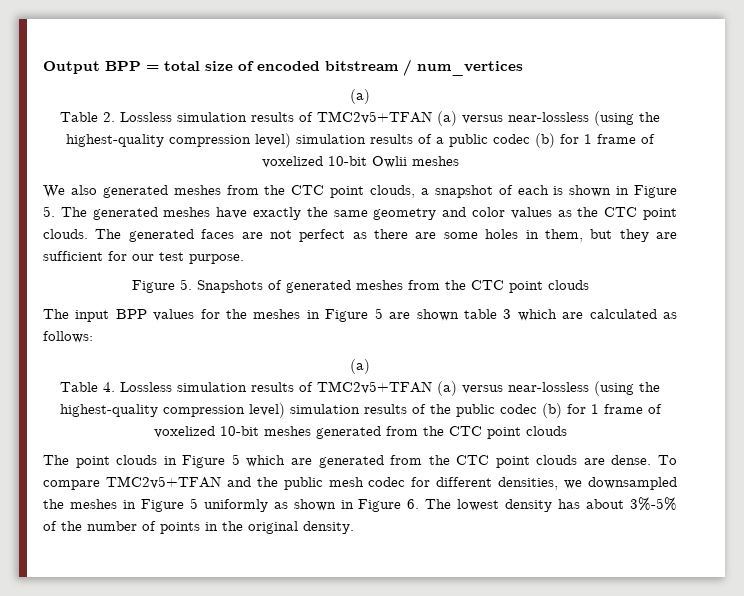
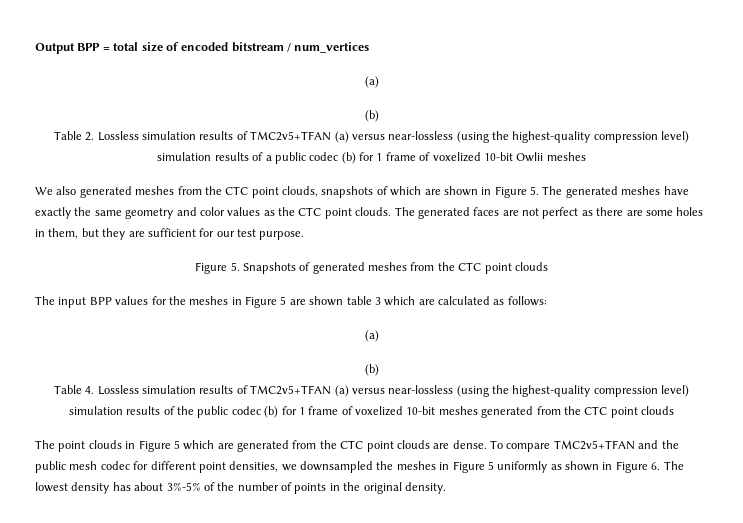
  Output BPP = total size of encoded bitstream / num_vertices
  (a)
+ (b)
- We also generated meshes from the CTC point clouds, a snapshot of each is shown in Figure 5. The generated meshes have exactly the same geometry and color values as the CTC point clouds.
+ We also generated meshes from the CTC point clouds, snapshots of which are shown in Figure 5. The generated meshes have exactly the same geometry and color values as the CTC point clouds.
  The input BPP values for the meshes in Figure 5 are shown table 3 which are calculated as follows:
  (a)
+ (b)
- To compare TMC2v5+TFAN and the public mesh codec for different densities, we downsampled the meshes in Figure 5 uniformly as shown in Figure 6. The lowest density has about 3%-5% of the number of points in the original density.
+ To compare TMC2v5+TFAN and the public mesh codec for different point densities, we downsampled the meshes in Figure 5 uniformly as shown in Figure 6. The lowest density has about 3%-5% of the number of points in the original density.

